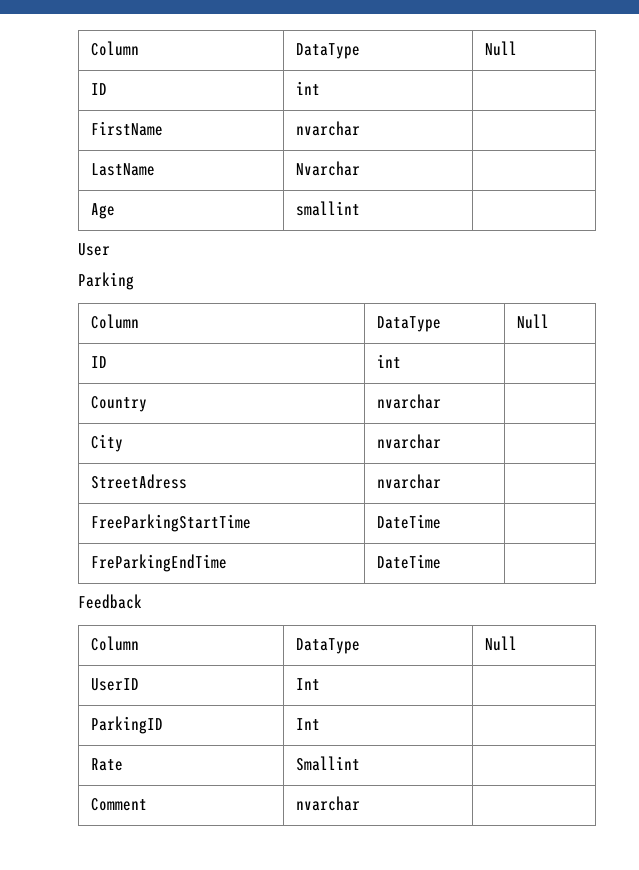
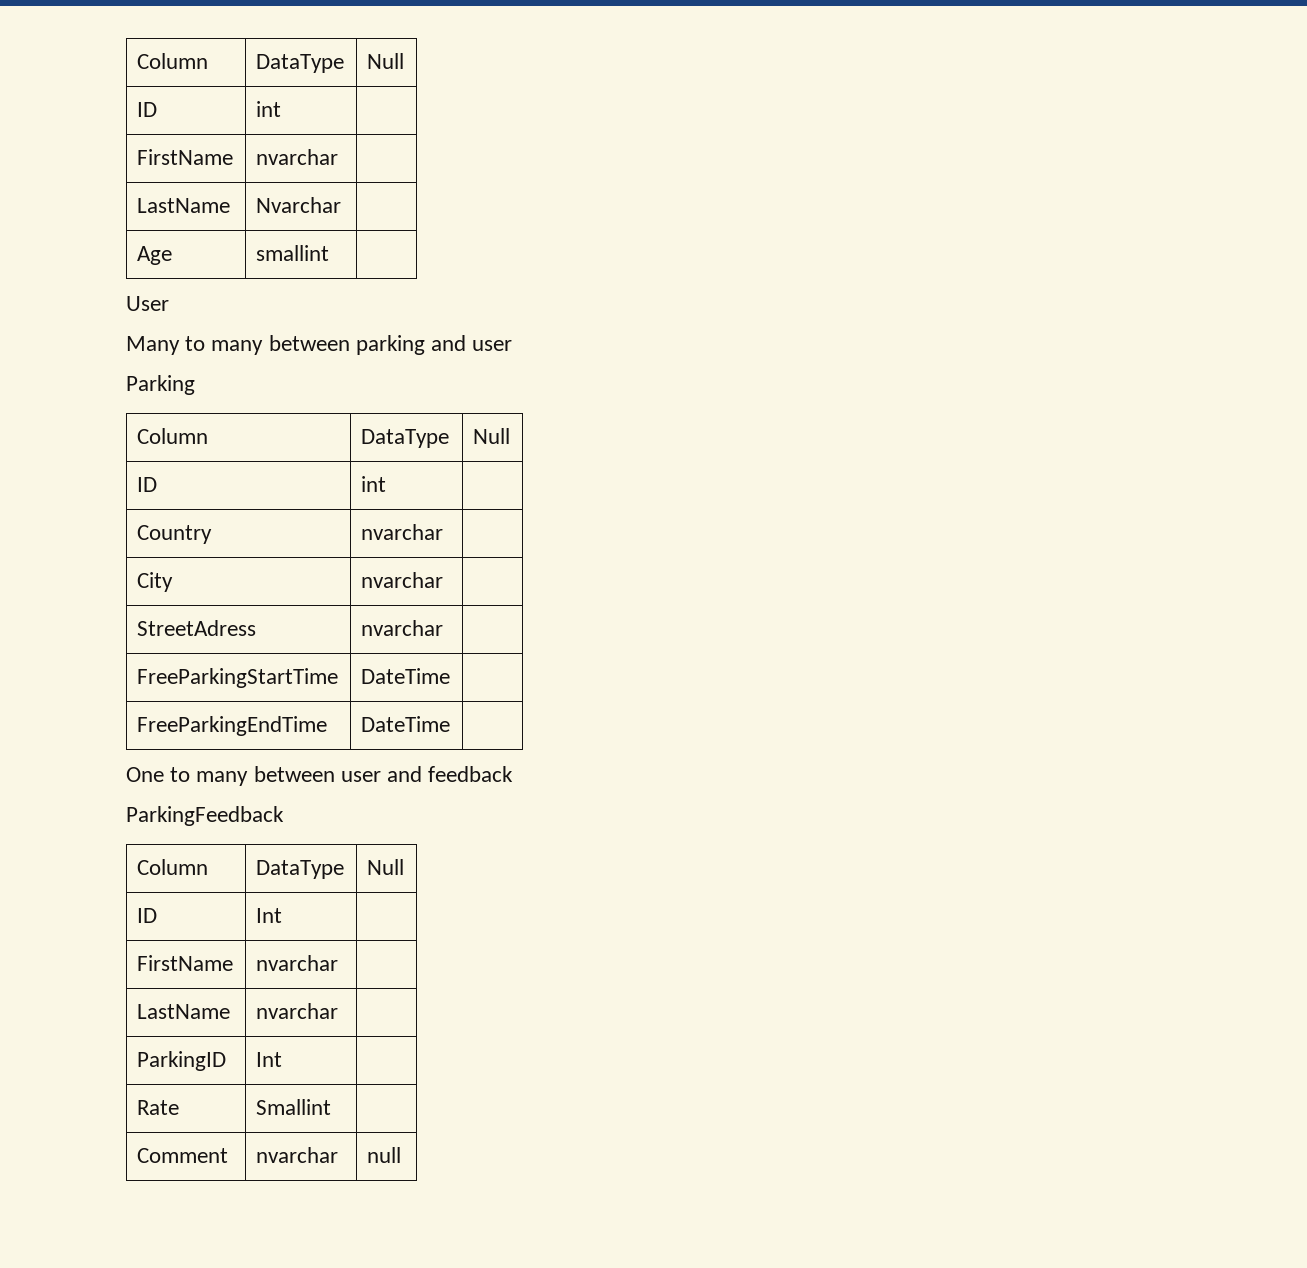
+ Many to many between parking and user
- FreParkingEndTime | DateTime |
- Feedback
+ FreeParkingEndTime | DateTime |
+ One to many between user and feedback
+ ParkingFeedback
  Column | DataType | Null
- UserID | Int |
+ ID | Int |
+ FirstName | nvarchar |
+ LastName | nvarchar |
- Comment | nvarchar |
+ Comment | nvarchar | null

